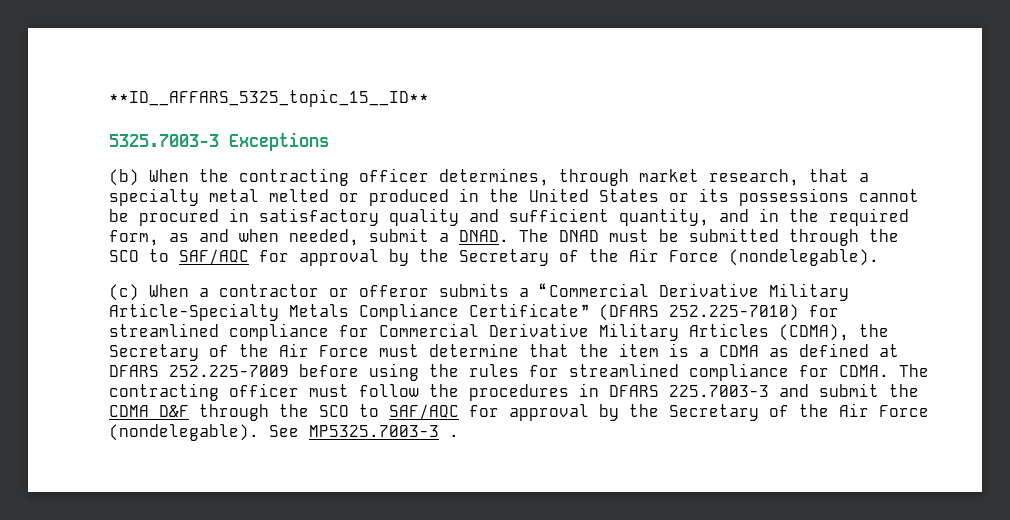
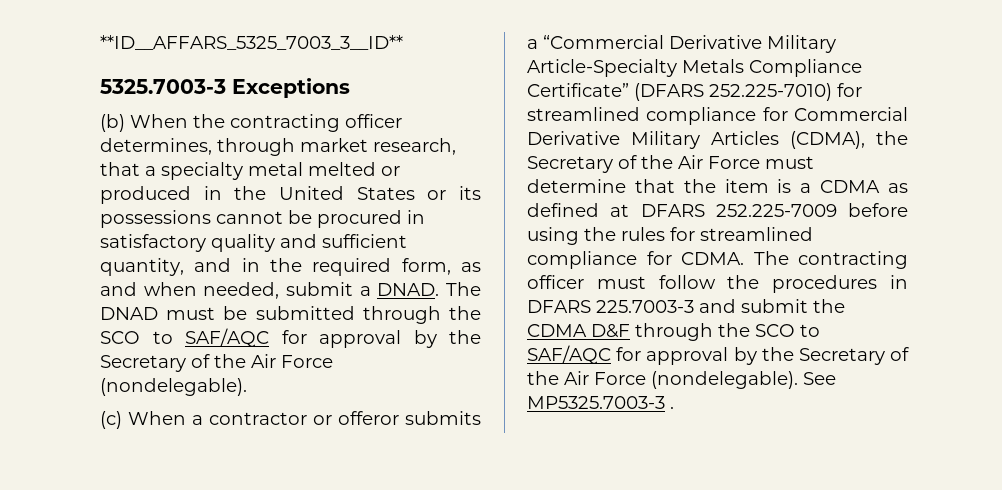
- **ID__AFFARS_5325_topic_15__ID**
+ **ID__AFFARS_5325_7003_3__ID**

